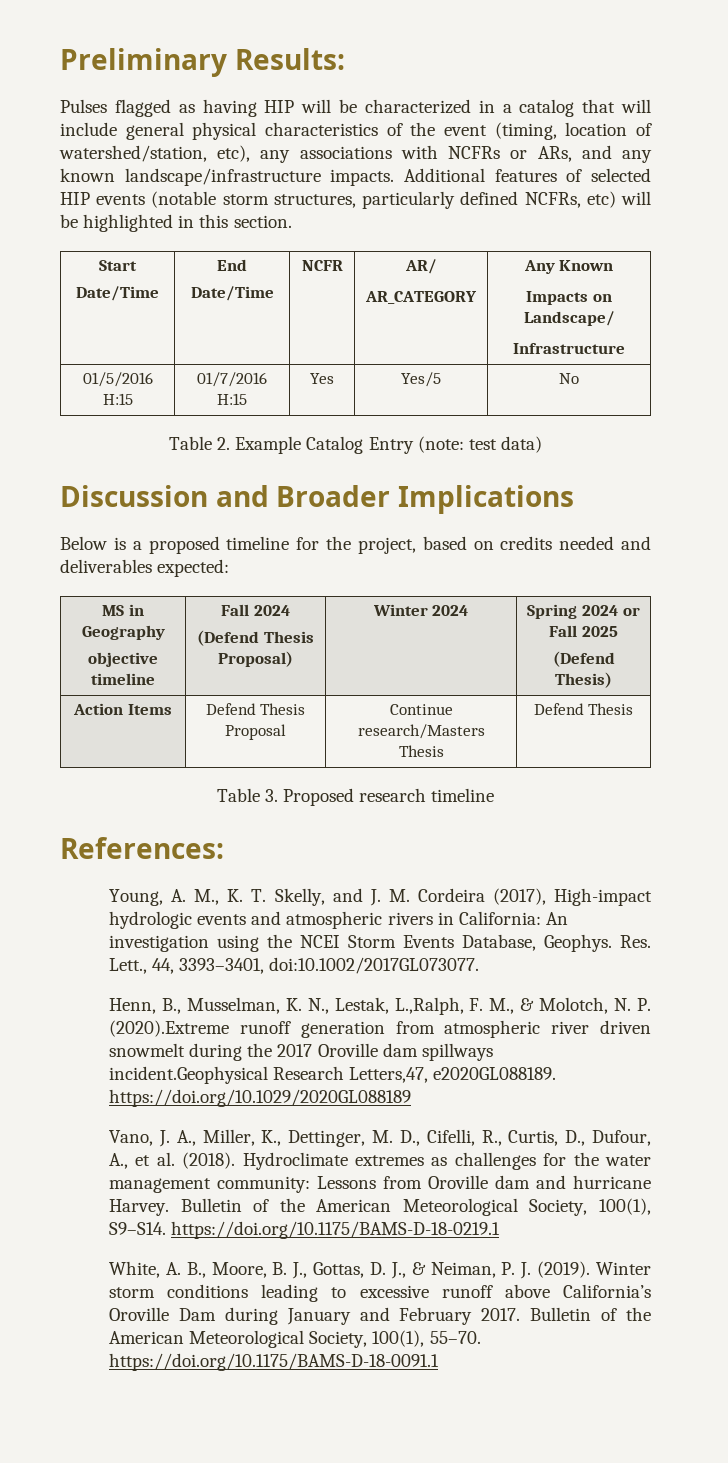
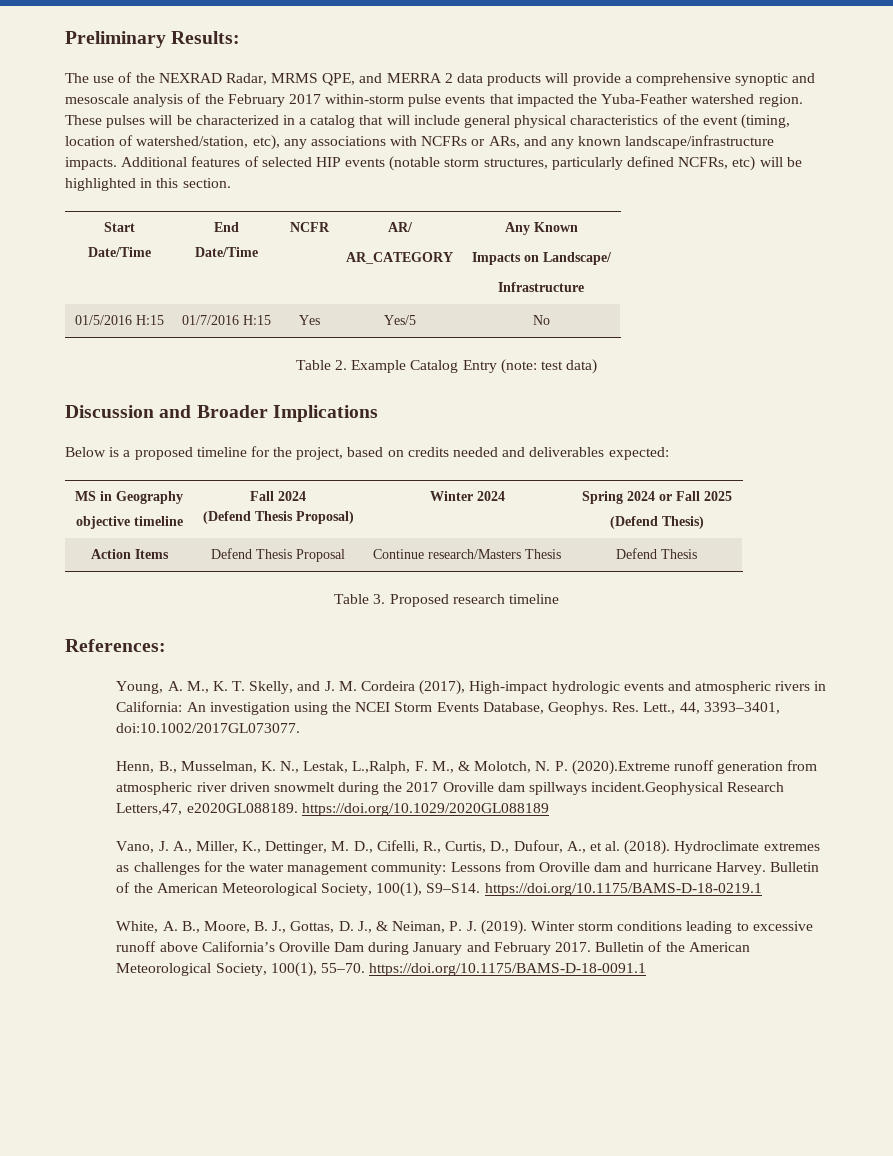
- Pulses flagged as having HIP will be characterized in a catalog that will include general physical characteristics of the event (timing, location of watershed/station, etc), any associations with NCFRs or ARs, and any known landscape/infrastructure impacts.
+ The use of the NEXRAD Radar, MRMS QPE, and MERRA 2 data products will provide a comprehensive synoptic and mesoscale analysis of the February 2017 within-storm pulse events that impacted the Yuba-Feather watershed region. These pulses will be characterized in a catalog that will include general physical characteristics of the event (timing, location of watershed/station, etc), any associations with NCFRs or ARs, and any known landscape/infrastructure impacts.

